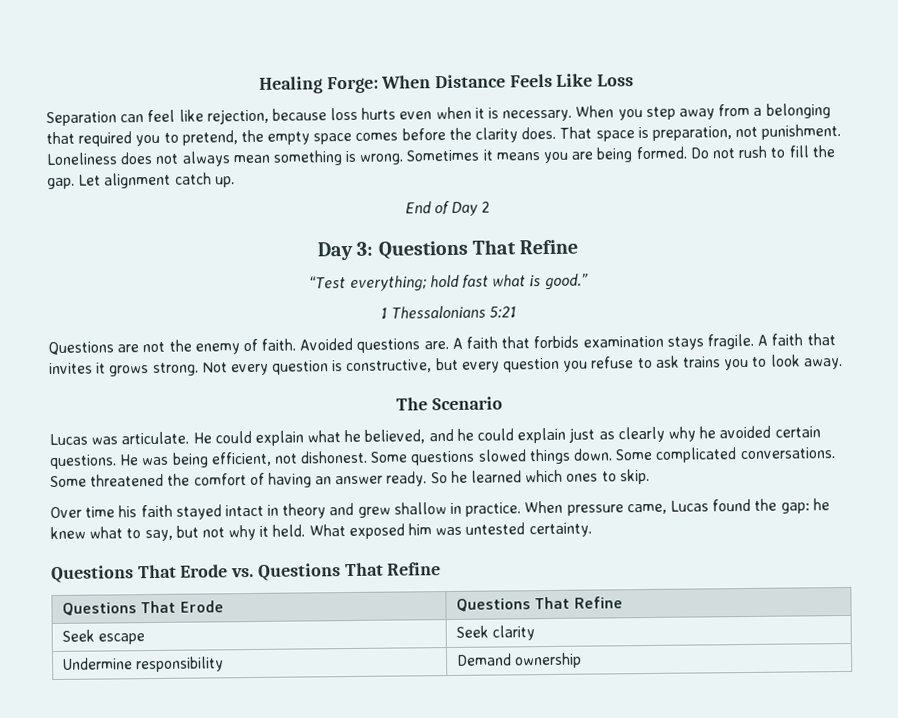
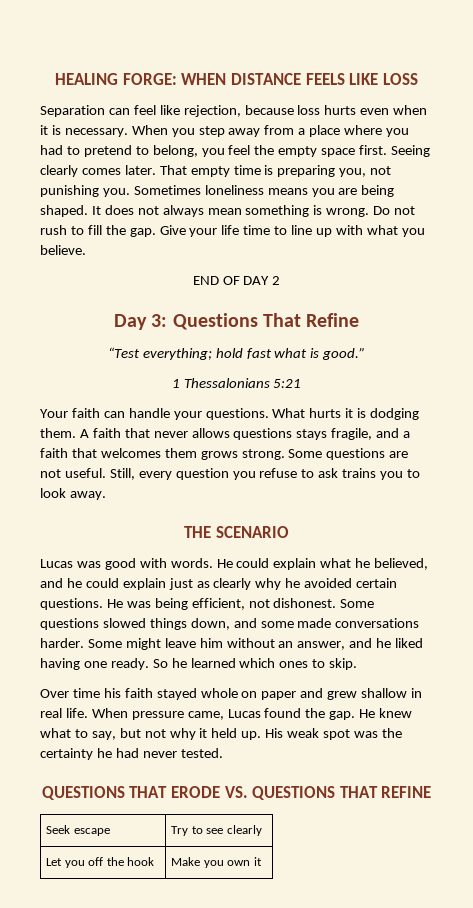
- Healing Forge: When Distance Feels Like Loss
+ HEALING FORGE: WHEN DISTANCE FEELS LIKE LOSS
- When you step away from a belonging that required you to pretend, the empty space comes before the clarity does. That space is preparation, not punishment. Loneliness does not always mean something is wrong.
+ When you step away from a place where you had to pretend to belong, you feel the empty space first. Seeing clearly comes later. That empty time is preparing you, not punishing you. Sometimes loneliness means you are being shaped. It does not always mean something is wrong.
- Sometimes it means you are being formed.
- Let alignment catch up.
- End of Day 2
+ Give your life time to line up with what you believe.
+ END OF DAY 2
- Questions are not the enemy of faith. Avoided questions are. A faith that forbids examination stays fragile. A faith that invites it grows strong. Not every question is constructive, but every question you refuse to ask trains you to look away.
+ Your faith can handle your questions. What hurts it is dodging them. A faith that never allows questions stays fragile, and a faith that welcomes them grows strong. Some questions are not useful. Still, every question you refuse to ask trains you to look away.
- The Scenario
+ THE SCENARIO
- Lucas was articulate.
+ Lucas was good with words.
- Some questions slowed things down. Some complicated conversations. Some threatened the comfort of having an answer ready.
+ Some questions slowed things down, and some made conversations harder. Some might leave him without an answer, and he liked having one ready.
- Over time his faith stayed intact in theory and grew shallow in practice.
+ Over time his faith stayed whole on paper and grew shallow in real life.
- When pressure came, Lucas found the gap: he knew what to say, but not why it held. What exposed him was untested certainty.
- Questions That Erode vs. Questions That Refine
- Questions That Erode | Questions That Refine
- Seek escape | Seek clarity
- Undermine responsibility | Demand ownership
+ When pressure came, Lucas found the gap. He knew what to say, but not why it held up. His weak spot was the certainty he had never tested.
+ QUESTIONS THAT ERODE VS. QUESTIONS THAT REFINE
+ Seek escape | Try to see clearly
+ Let you off the hook | Make you own it

